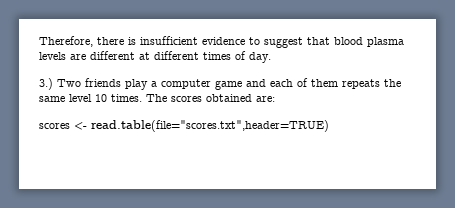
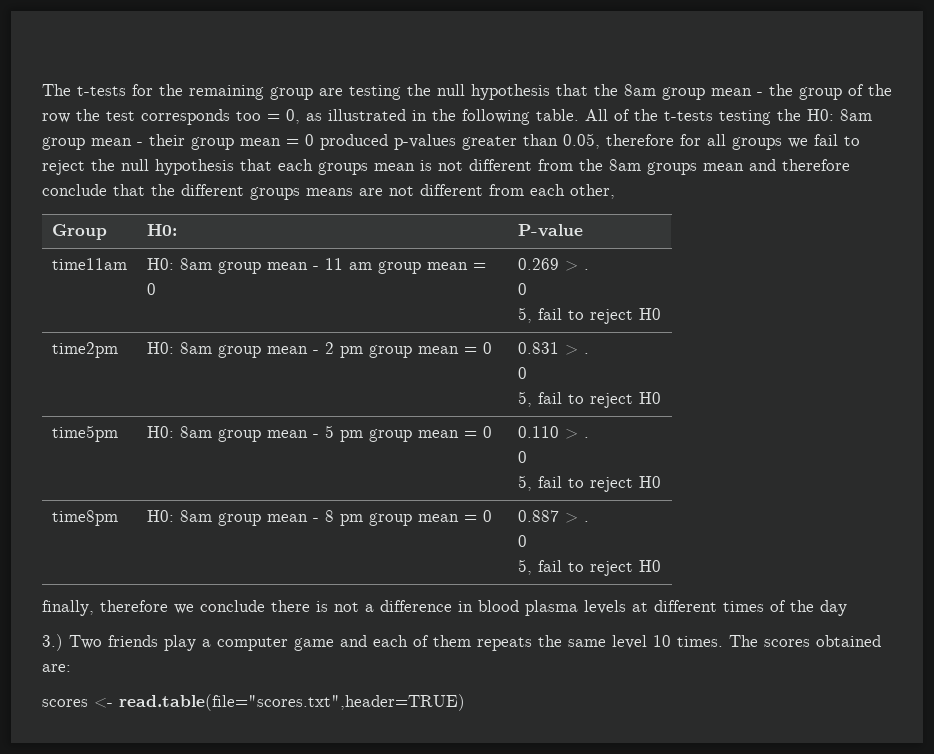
- Therefore, there is insufficient evidence to suggest that blood plasma levels are different at different times of day.
+ The t-tests for the remaining group are testing the null hypothesis that the 8am group mean - the group of the row the test corresponds too = 0, as illustrated in the following table. All of the t-tests testing the H0: 8am group mean - their group mean = 0 produced p-values greater than 0.05, therefore for all groups we fail to reject the null hypothesis that each groups mean is not different from the 8am groups mean and therefore conclude that the different groups means are not different from each other,
+ Group | H0: | P-value
+ time11am | H0: 8am group mean - 11 am group mean = 0 | 0.269 > .
+ 0
+ 5, fail to reject H0
+ time2pm | H0: 8am group mean - 2 pm group mean = 0 | 0.831 > .
+ 0
+ 5, fail to reject H0
+ time5pm | H0: 8am group mean - 5 pm group mean = 0 | 0.110 > .
+ 0
+ 5, fail to reject H0
+ time8pm | H0: 8am group mean - 8 pm group mean = 0 | 0.887 > .
+ 0
+ 5, fail to reject H0
+ finally, therefore we conclude there is not a difference in blood plasma levels at different times of the day

